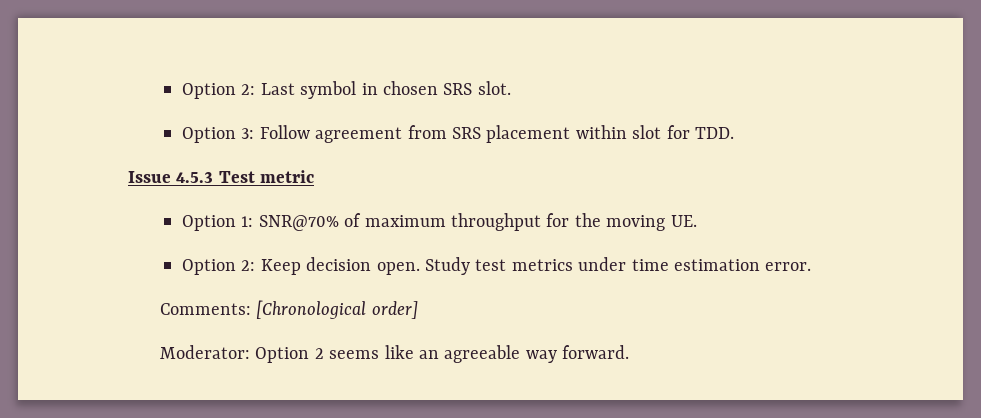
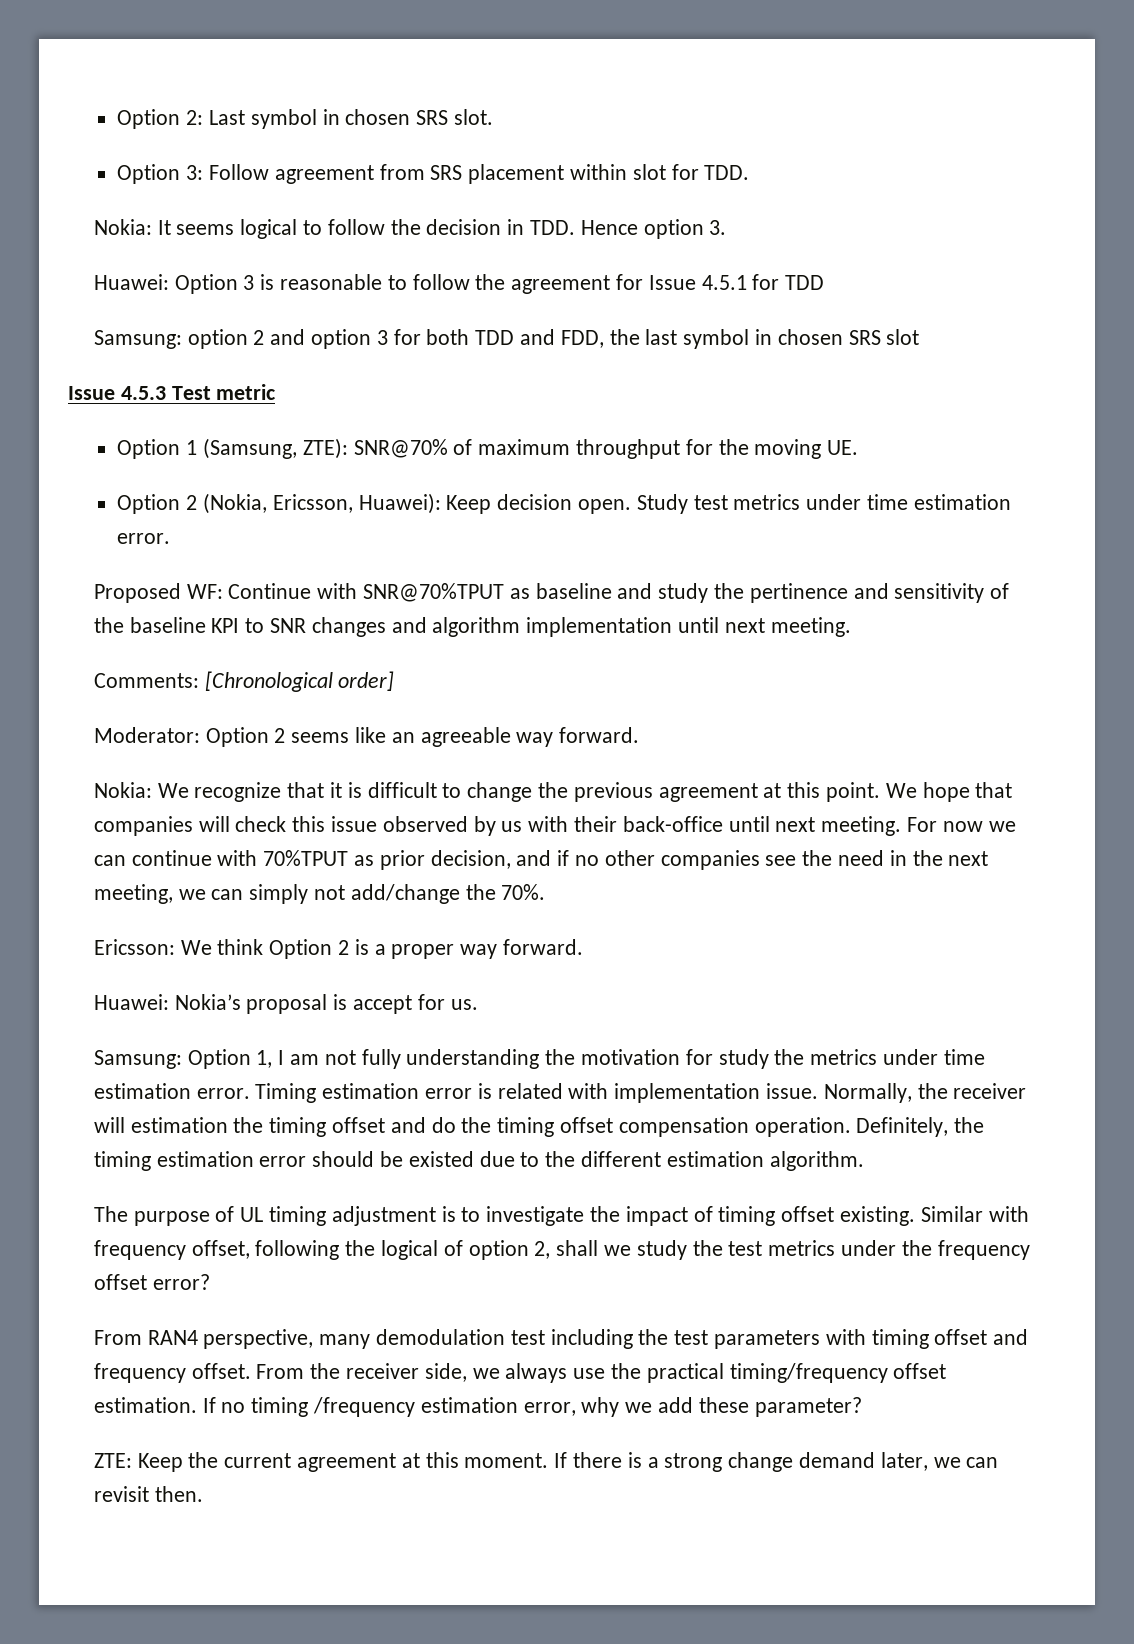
+ Nokia: It seems logical to follow the decision in TDD. Hence option 3.
+ Huawei: Option 3 is reasonable to follow the agreement for Issue 4.5.1 for TDD
+ Samsung: option 2 and option 3 for both TDD and FDD, the last symbol in chosen SRS slot
- Option 1: SNR@70% of maximum throughput for the moving UE.
+ Option 1 (Samsung, ZTE): SNR@70% of maximum throughput for the moving UE.
- Option 2: Keep decision open.
+ Option 2 (Nokia, Ericsson, Huawei): Keep decision open.
+ Proposed WF: Continue with SNR@70%TPUT as baseline and study the pertinence and sensitivity of the baseline KPI to SNR changes and algorithm implementation until next meeting.
+ Nokia: We recognize that it is difficult to change the previous agreement at this point. We hope that companies will check this issue observed by us with their back-office until next meeting. For now we can continue with 70%TPUT as prior decision, and if no other companies see the need in the next meeting, we can simply not add/change the 70%.
+ Ericsson: We think Option 2 is a proper way forward.
+ Huawei: Nokia’s proposal is accept for us.
+ Samsung: Option 1, I am not fully understanding the motivation for study the metrics under time estimation error. Timing estimation error is related with implementation issue. Normally, the receiver will estimation the timing offset and do the timing offset compensation operation. Definitely, the timing estimation error should be existed due to the different estimation algorithm.
+ The purpose of UL timing adjustment is to investigate the impact of timing offset existing. Similar with frequency offset, following the logical of option 2, shall we study the test metrics under the frequency offset error?
+ From RAN4 perspective, many demodulation test including the test parameters with timing offset and frequency offset. From the receiver side, we always use the practical timing/frequency offset estimation. If no timing /frequency estimation error, why we add these parameter?
+ ZTE: Keep the current agreement at this moment. If there is a strong change demand later, we can revisit then.

